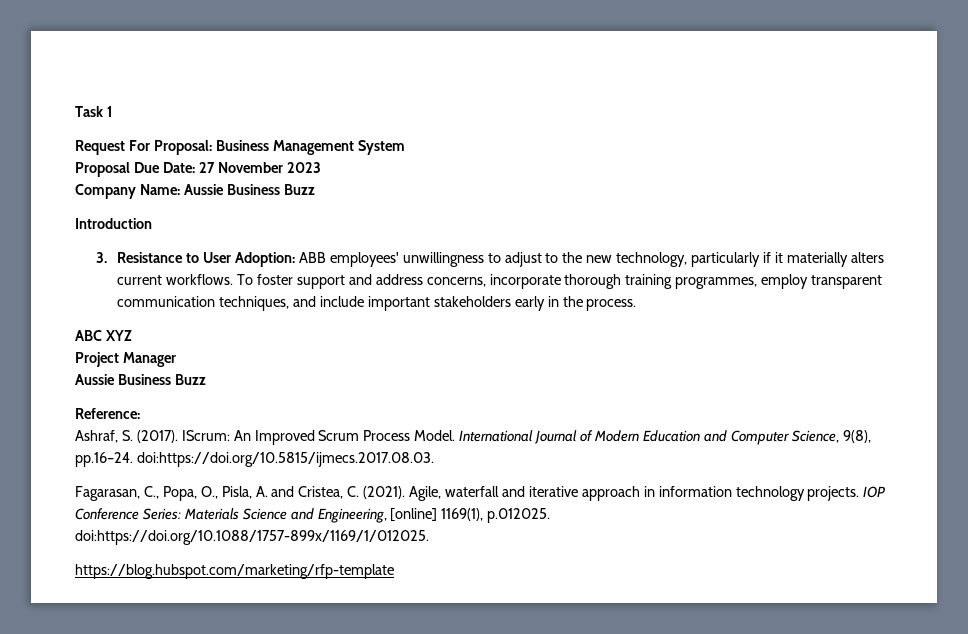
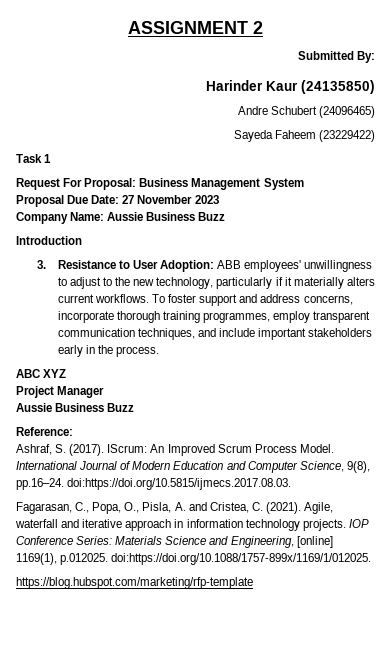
+ ASSIGNMENT 2
+ Submitted By:
+ Harinder Kaur (24135850)
+ Andre Schubert (24096465)
+ Sayeda Faheem (23229422)

